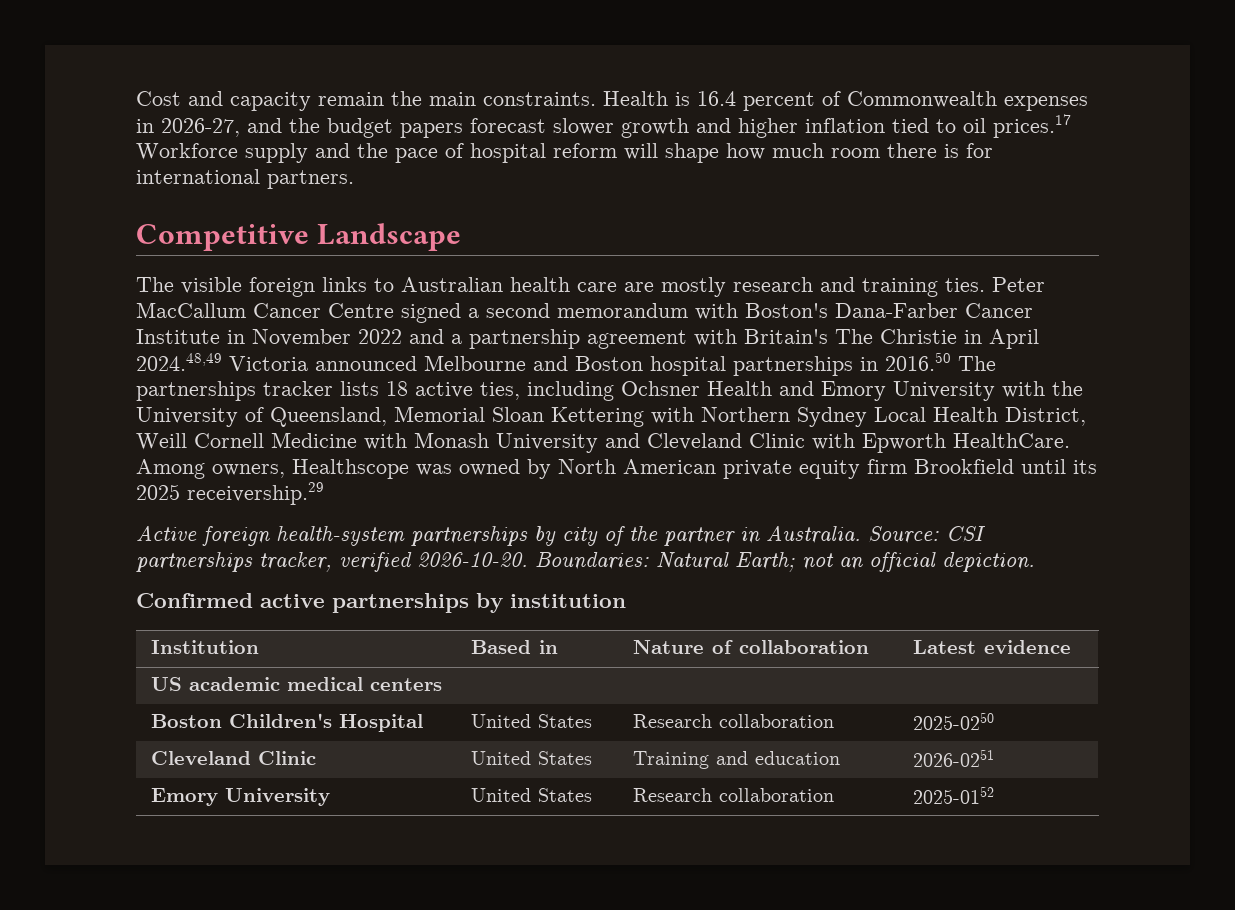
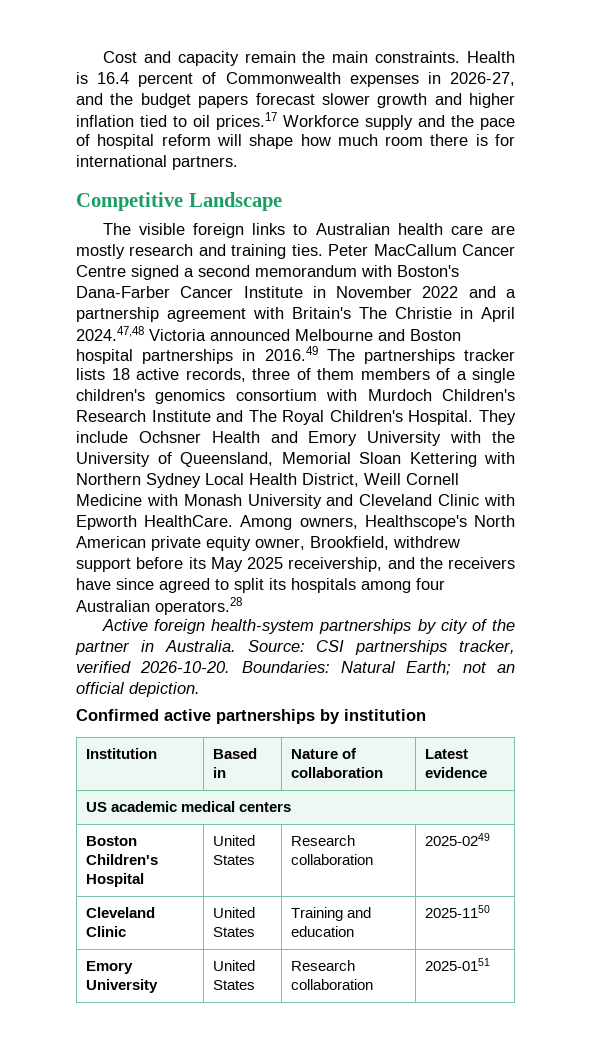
- Peter MacCallum Cancer Centre signed a second memorandum with Boston's Dana-Farber Cancer Institute in November 2022 and a partnership agreement with Britain's The Christie in April 2024.48,49 Victoria announced Melbourne and Boston hospital partnerships in 2016.50 The partnerships tracker lists 18 active ties, including Ochsner Health and Emory University with the University of Queensland, Memorial Sloan Kettering with Northern Sydney Local Health District, Weill Cornell Medicine with Monash University and Cleveland Clinic with Epworth HealthCare.
+ Peter MacCallum Cancer Centre signed a second memorandum with Boston's Dana-Farber Cancer Institute in November 2022 and a partnership agreement with Britain's The Christie in April 2024.47,48 Victoria announced Melbourne and Boston hospital partnerships in 2016.49 The partnerships tracker lists 18 active records, three of them members of a single children's genomics consortium with Murdoch Children's Research Institute and The Royal Children's Hospital. They include Ochsner Health and Emory University with the University of Queensland, Memorial Sloan Kettering with Northern Sydney Local Health District, Weill Cornell Medicine with Monash University and Cleveland Clinic with Epworth HealthCare.
- Among owners, Healthscope was owned by North American private equity firm Brookfield until its 2025 receivership.29
+ Among owners, Healthscope's North American private equity owner, Brookfield, withdrew support before its May 2025 receivership, and the receivers have since agreed to split its hospitals among four Australian operators.28
- Boston Children's Hospital | United States | Research collaboration | 2025-0250
+ Boston Children's Hospital | United States | Research collaboration | 2025-0249
- Cleveland Clinic | United States | Training and education | 2026-0251
+ Cleveland Clinic | United States | Training and education | 2025-1150
- Emory University | United States | Research collaboration | 2025-0152
+ Emory University | United States | Research collaboration | 2025-0151

